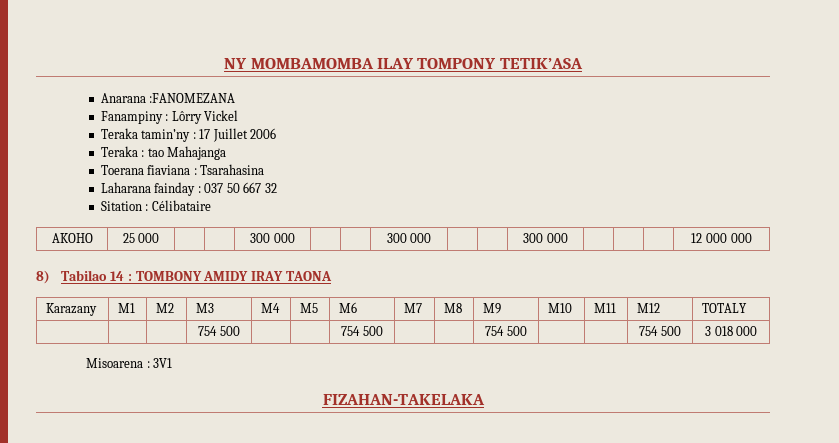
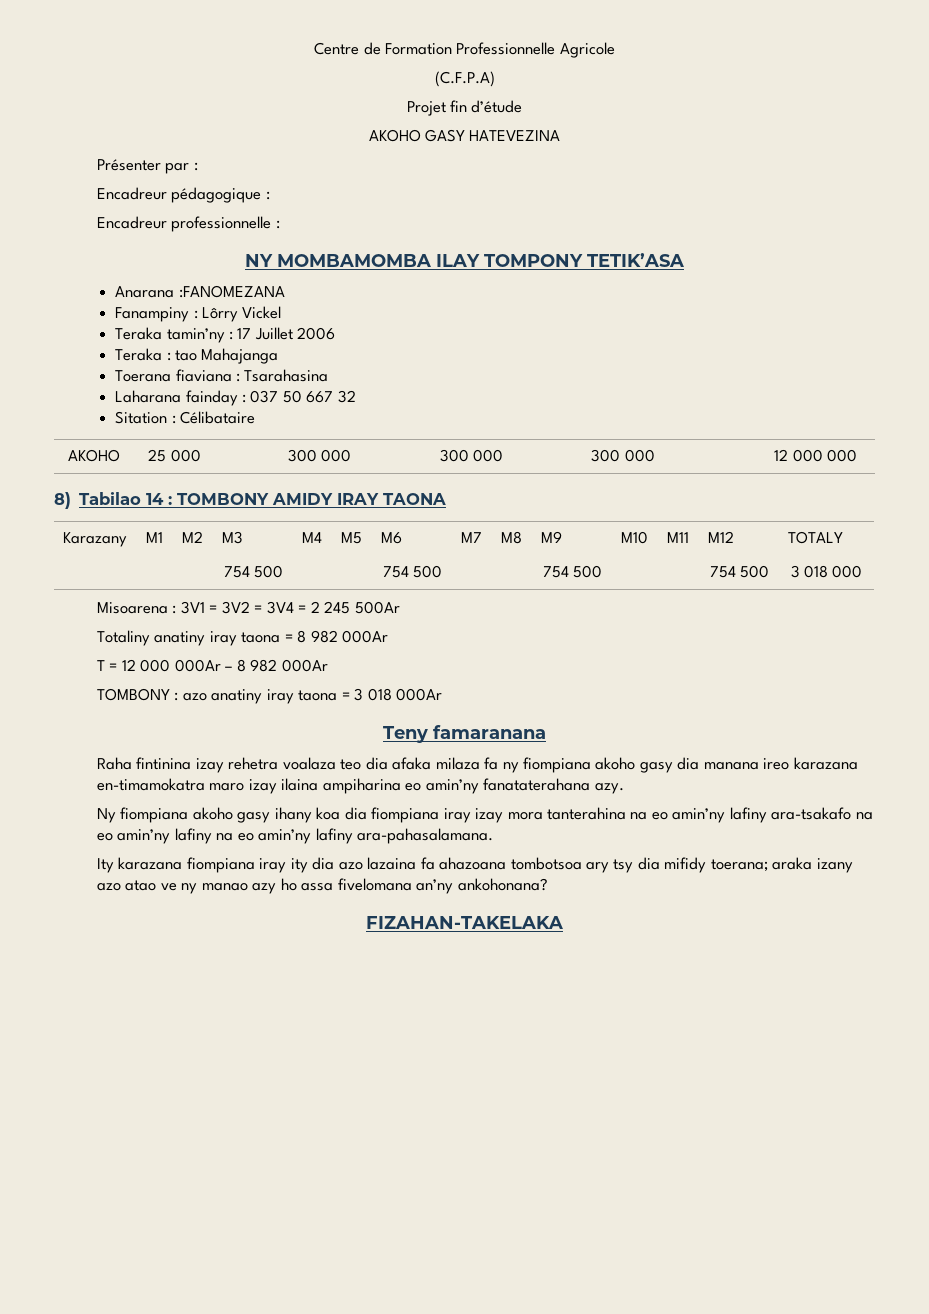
+ Centre de Formation Professionnelle Agricole
+ (C.F.P.A)
+ Projet fin d’étude
+ AKOHO GASY HATEVEZINA
+ Présenter par :
+ Encadreur pédagogique :
+ Encadreur professionnelle :
- Misoarena : 3V1
+ Misoarena : 3V1 = 3V2 = 3V4 = 2 245 500Ar
+ Totaliny anatiny iray taona = 8 982 000Ar
+ T = 12 000 000Ar – 8 982 000Ar
+ TOMBONY : azo anatiny iray taona = 3 018 000Ar
+ Teny famaranana
+ Raha fintinina izay rehetra voalaza teo dia afaka milaza fa ny fiompiana akoho gasy dia manana ireo karazana en-timamokatra maro izay ilaina ampiharina eo amin’ny fanataterahana azy.
+ Ny fiompiana akoho gasy ihany koa dia fiompiana iray izay mora tanterahina na eo amin’ny lafiny ara-tsakafo na eo amin’ny lafiny na eo amin’ny lafiny ara-pahasalamana.
+ Ity karazana fiompiana iray ity dia azo lazaina fa ahazoana tombotsoa ary tsy dia mifidy toerana; araka izany azo atao ve ny manao azy ho assa fivelomana an’ny ankohonana?

